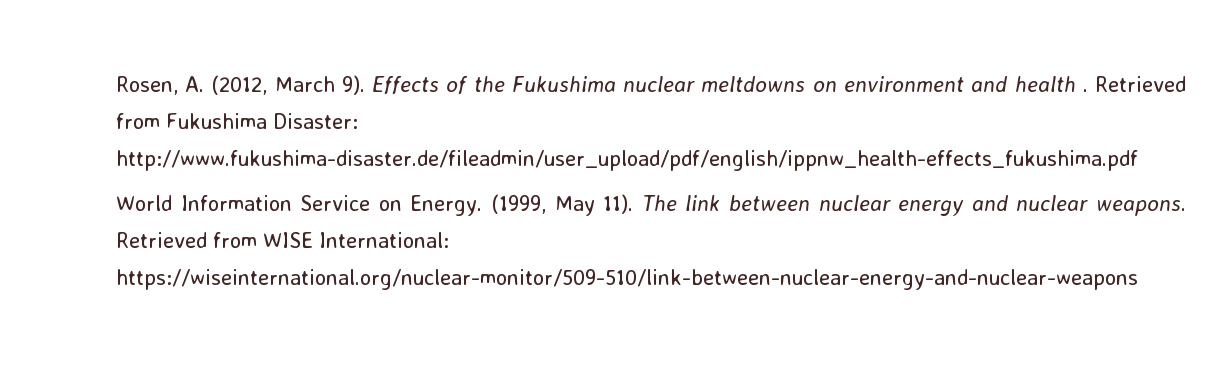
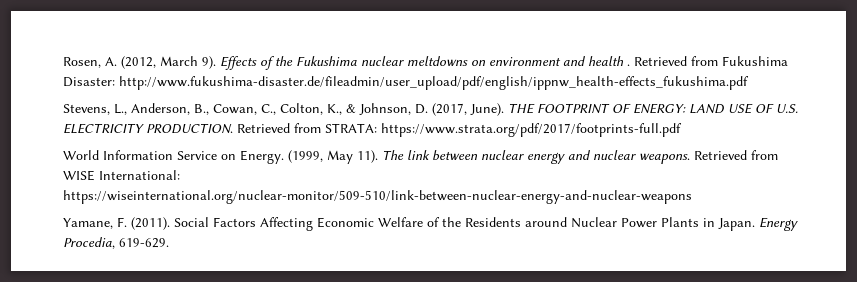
+ Stevens, L., Anderson, B., Cowan, C., Colton, K., & Johnson, D. (2017, June). THE FOOTPRINT OF ENERGY: LAND USE OF U.S. ELECTRICITY PRODUCTION. Retrieved from STRATA: https://www.strata.org/pdf/2017/footprints-full.pdf
+ Yamane, F. (2011). Social Factors Affecting Economic Welfare of the Residents around Nuclear Power Plants in Japan. Energy Procedia, 619-629.

